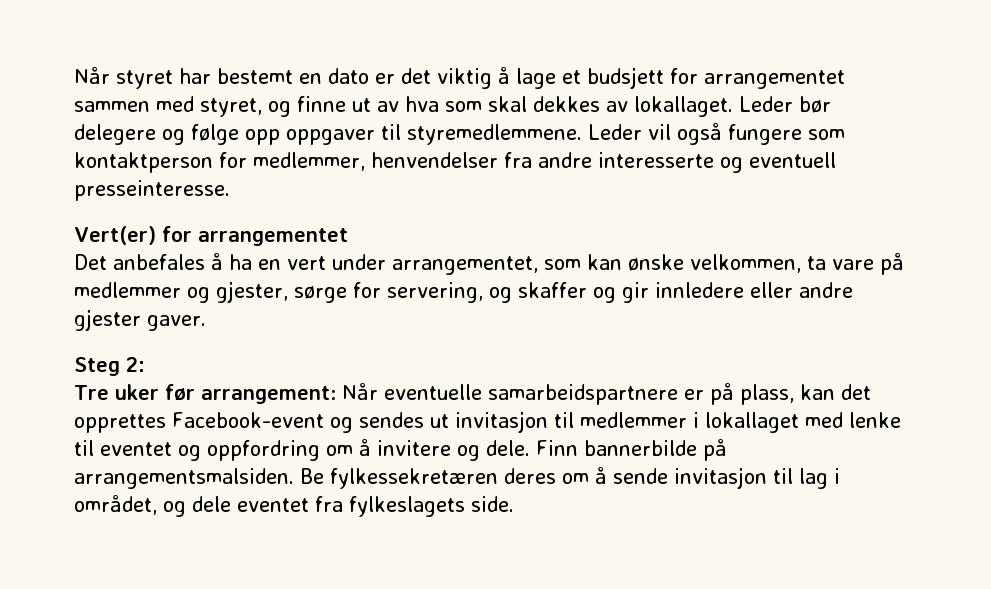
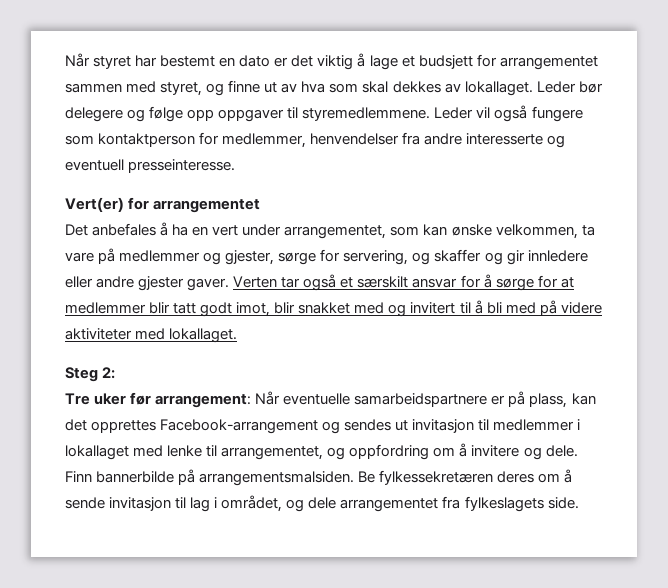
+ Verten tar også et særskilt ansvar for å sørge for at medlemmer blir tatt godt imot, blir snakket med og invitert til å bli med på videre aktiviteter med lokallaget.
- Tre uker før arrangement: Når eventuelle samarbeidspartnere er på plass, kan det opprettes Facebook-event og sendes ut invitasjon til medlemmer i lokallaget med lenke til eventet og oppfordring om å invitere og dele.
+ Tre uker før arrangement: Når eventuelle samarbeidspartnere er på plass, kan det opprettes Facebook-arrangement og sendes ut invitasjon til medlemmer i lokallaget med lenke til arrangementet, og oppfordring om å invitere og dele.
- Be fylkessekretæren deres om å sende invitasjon til lag i området, og dele eventet fra fylkeslagets side.
+ Be fylkessekretæren deres om å sende invitasjon til lag i området, og dele arrangementet fra fylkeslagets side.

